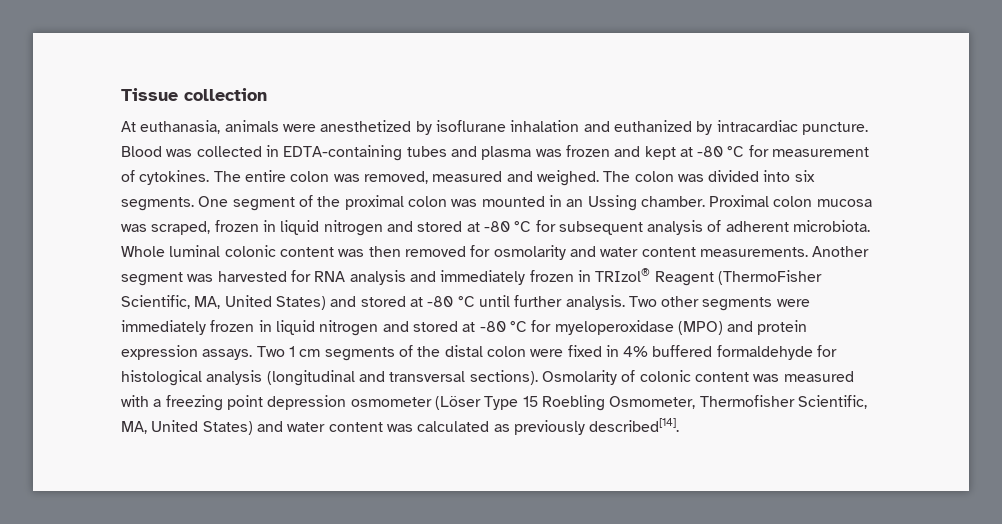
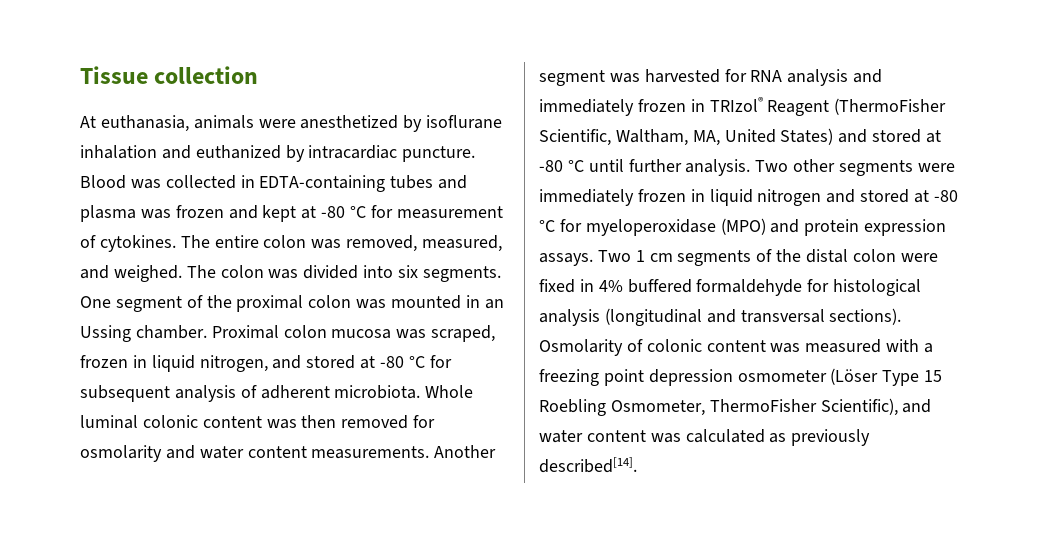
- The entire colon was removed, measured and weighed.
+ The entire colon was removed, measured, and weighed.
- Proximal colon mucosa was scraped, frozen in liquid nitrogen and stored at -80 °C for subsequent analysis of adherent microbiota.
+ Proximal colon mucosa was scraped, frozen in liquid nitrogen, and stored at -80 °C for subsequent analysis of adherent microbiota.
- Another segment was harvested for RNA analysis and immediately frozen in TRIzol® Reagent (ThermoFisher Scientific, MA, United States) and stored at -80 °C until further analysis.
+ Another segment was harvested for RNA analysis and immediately frozen in TRIzol® Reagent (ThermoFisher Scientific, Waltham, MA, United States) and stored at -80 °C until further analysis.
- Osmolarity of colonic content was measured with a freezing point depression osmometer (Löser Type 15 Roebling Osmometer, Thermofisher Scientific, MA, United States) and water content was calculated as previously described[14].
+ Osmolarity of colonic content was measured with a freezing point depression osmometer (Löser Type 15 Roebling Osmometer, ThermoFisher Scientific), and water content was calculated as previously described[14].

